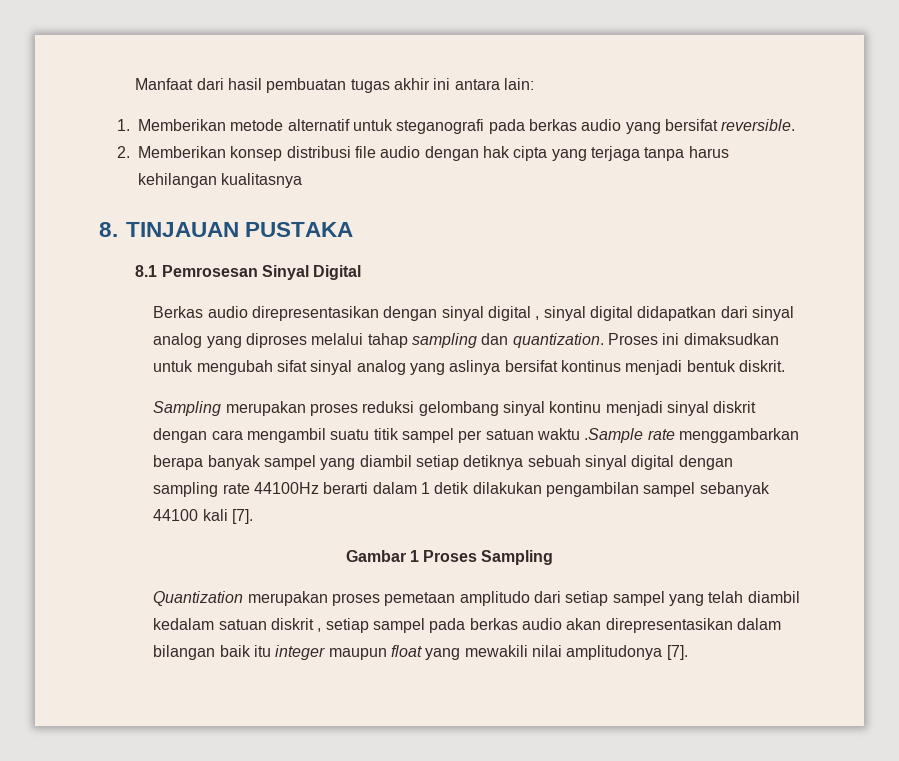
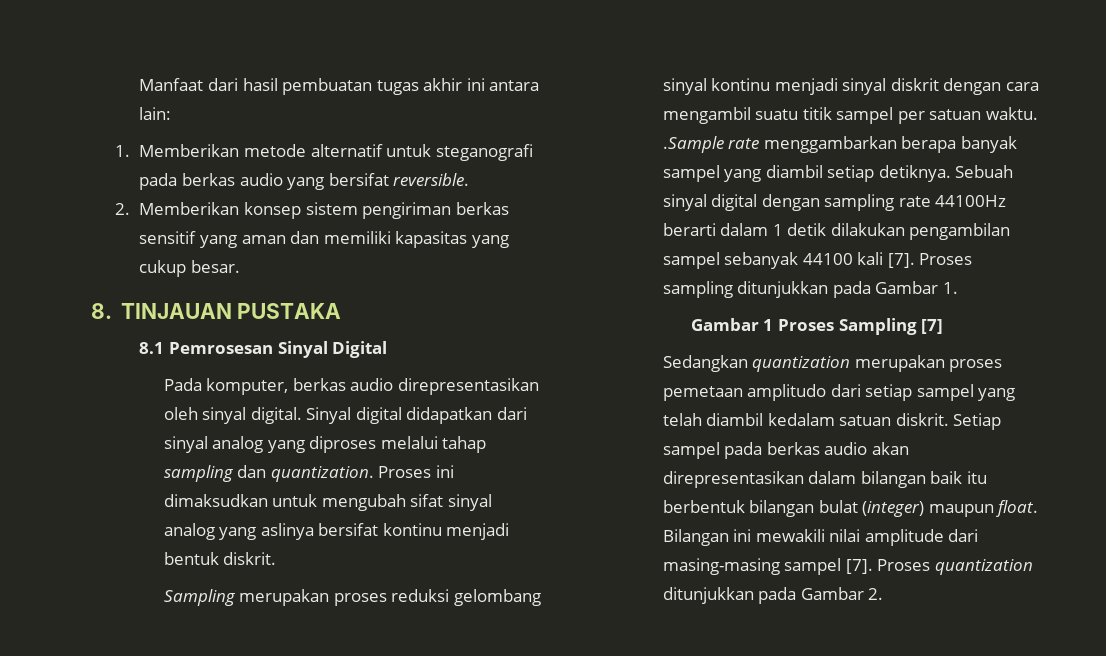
- 2. Memberikan konsep distribusi file audio dengan hak cipta yang terjaga tanpa harus kehilangan kualitasnya
+ 2. Memberikan konsep sistem pengiriman berkas sensitif yang aman dan memiliki kapasitas yang cukup besar.
- Berkas audio direpresentasikan dengan sinyal digital , sinyal digital didapatkan dari sinyal analog yang diproses melalui tahap sampling dan quantization.
+ Pada komputer, berkas audio direpresentasikan oleh sinyal digital. Sinyal digital didapatkan dari sinyal analog yang diproses melalui tahap sampling dan quantization.
- Proses ini dimaksudkan untuk mengubah sifat sinyal analog yang aslinya bersifat kontinus menjadi bentuk diskrit.
+ Proses ini dimaksudkan untuk mengubah sifat sinyal analog yang aslinya bersifat kontinu menjadi bentuk diskrit.
- Sampling merupakan proses reduksi gelombang sinyal kontinu menjadi sinyal diskrit dengan cara mengambil suatu titik sampel per satuan waktu .Sample rate menggambarkan berapa banyak sampel yang diambil setiap detiknya sebuah sinyal digital dengan sampling rate 44100Hz berarti dalam 1 detik dilakukan pengambilan sampel sebanyak 44100 kali [7].
+ Sampling merupakan proses reduksi gelombang sinyal kontinu menjadi sinyal diskrit dengan cara mengambil suatu titik sampel per satuan waktu. .Sample rate menggambarkan berapa banyak sampel yang diambil setiap detiknya. Sebuah sinyal digital dengan sampling rate 44100Hz berarti dalam 1 detik dilakukan pengambilan sampel sebanyak 44100 kali [7]. Proses sampling ditunjukkan pada Gambar 1.
- Gambar 1 Proses Sampling
- Quantization merupakan proses pemetaan amplitudo dari setiap sampel yang telah diambil kedalam satuan diskrit , setiap sampel pada berkas audio akan direpresentasikan dalam bilangan baik itu integer maupun float yang mewakili nilai amplitudonya [7].
+ Gambar 1 Proses Sampling [7]
+ Sedangkan quantization merupakan proses pemetaan amplitudo dari setiap sampel yang telah diambil kedalam satuan diskrit. Setiap sampel pada berkas audio akan direpresentasikan dalam bilangan baik itu berbentuk bilangan bulat (integer) maupun float. Bilangan ini mewakili nilai amplitude dari masing-masing sampel [7]. Proses quantization ditunjukkan pada Gambar 2.

